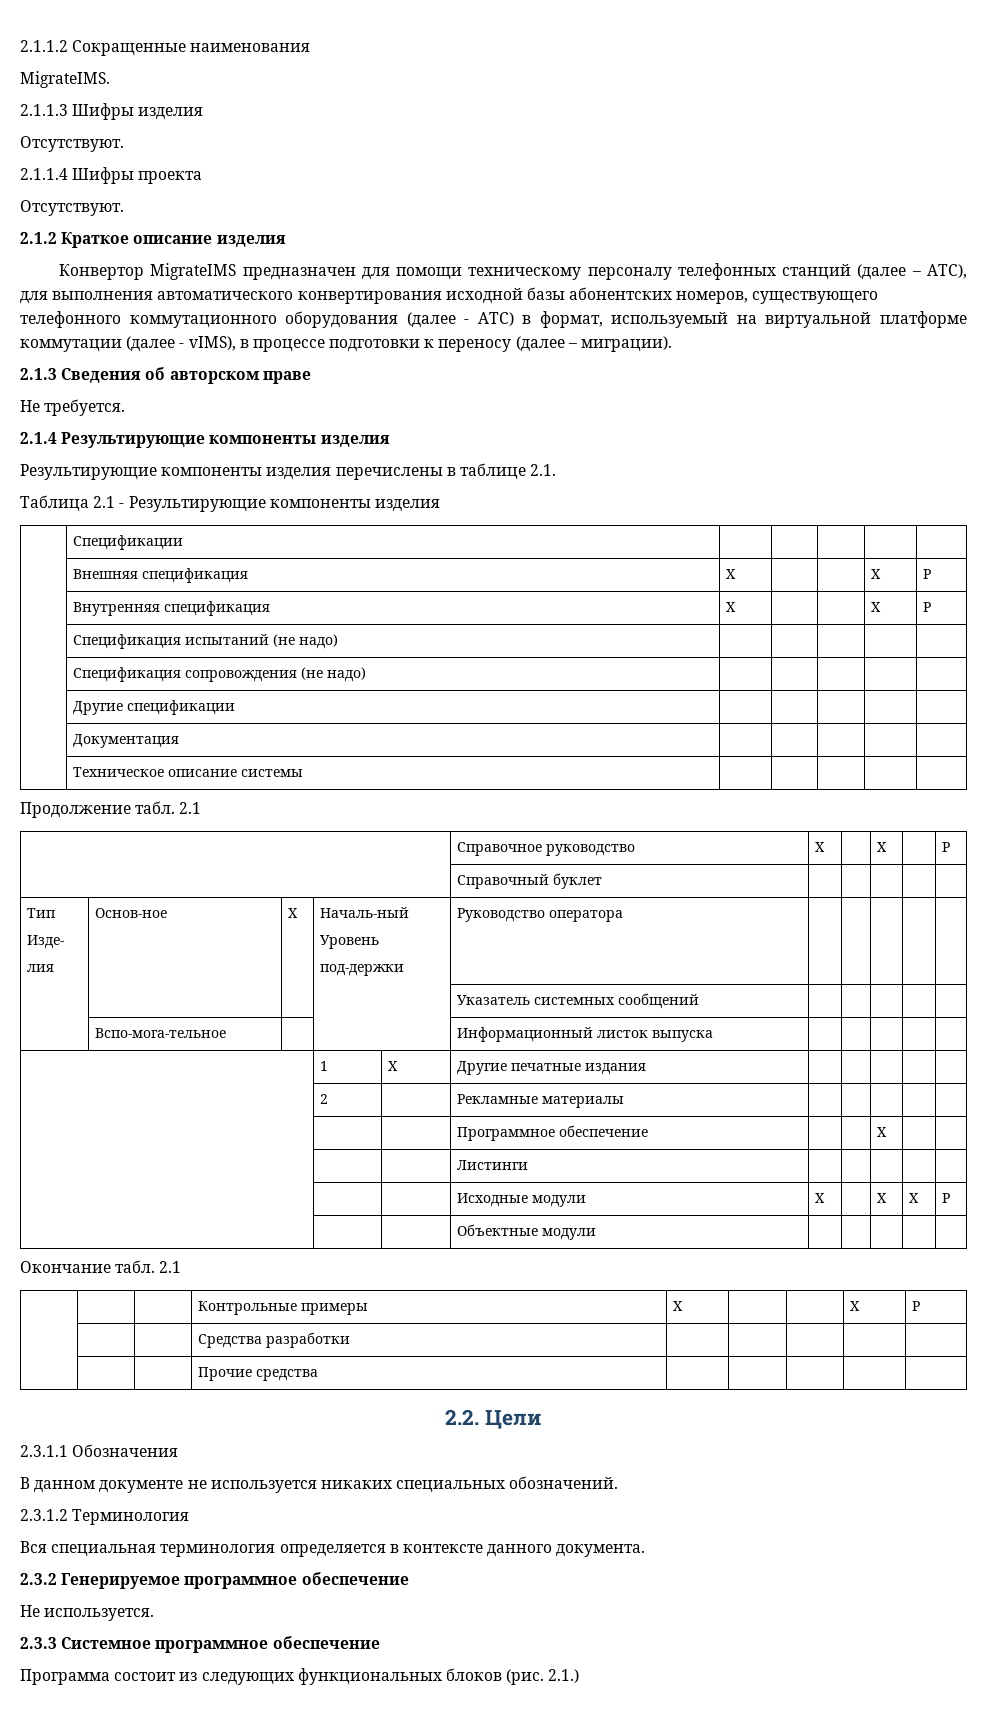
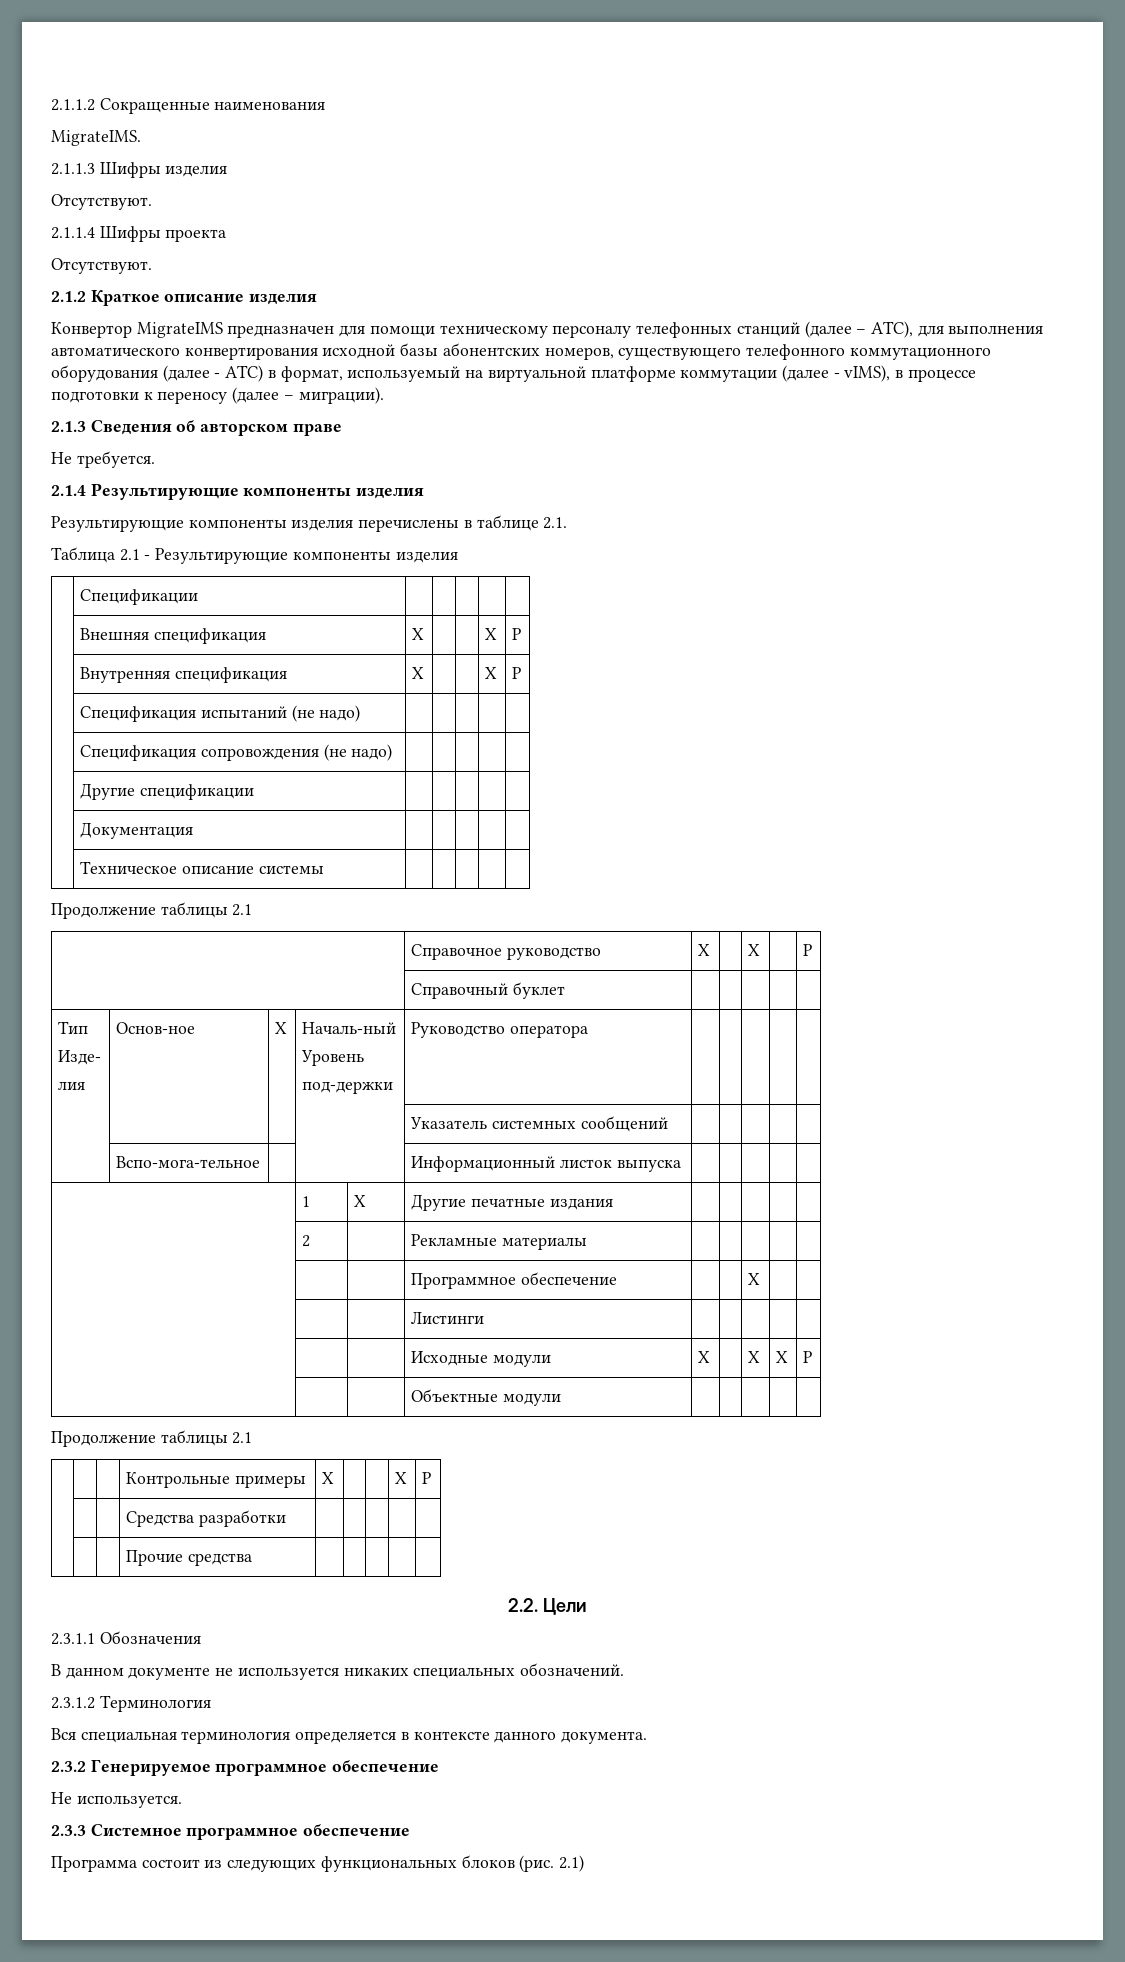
  | Техническое описание системы | | | | |
- Продолжение табл. 2.1
+ Продолжение таблицы 2.1
  | | | Объектные модули | | | | |
- Окончание табл. 2.1
+ Продолжение таблицы 2.1
- 2.1.)
+ 2.1)

